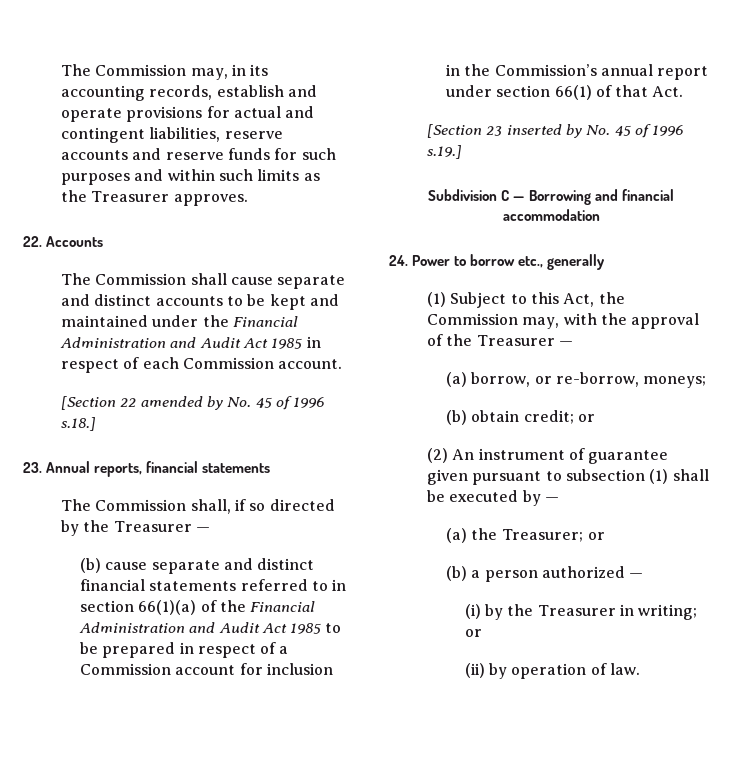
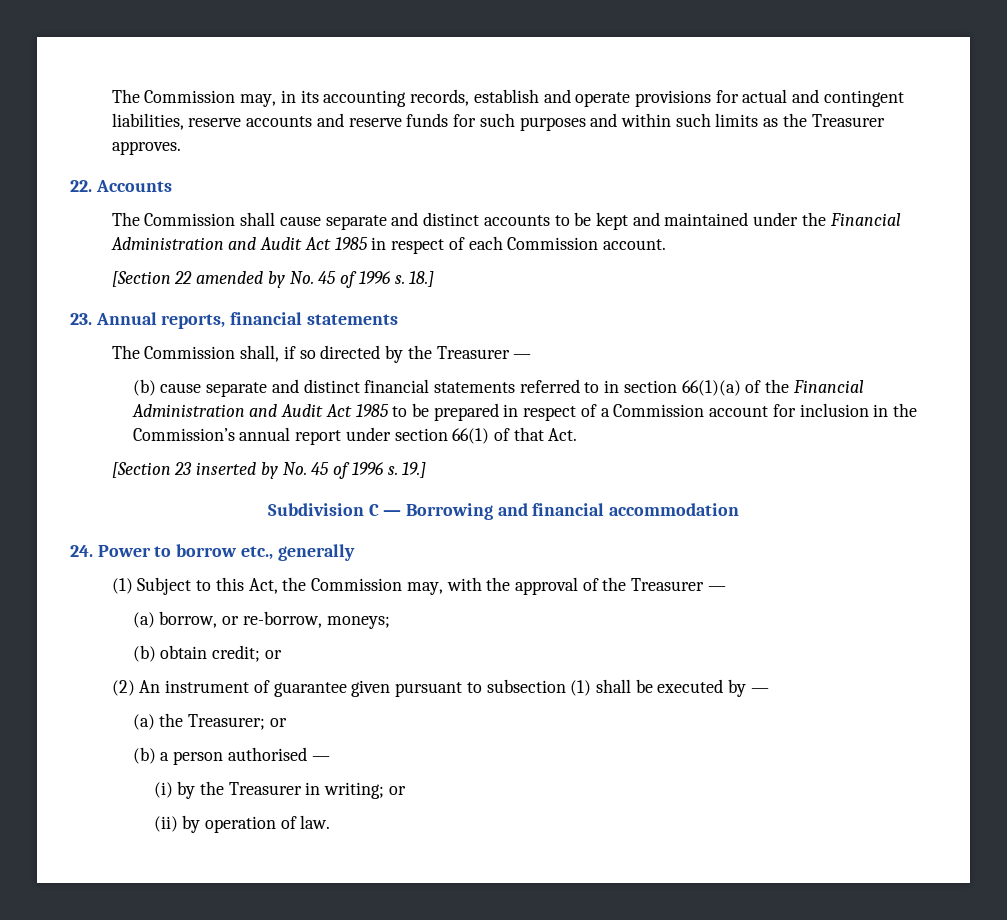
- [Section 22 amended by No. 45 of 1996 s.18.]
+ [Section 22 amended by No. 45 of 1996 s. 18.]
- [Section 23 inserted by No. 45 of 1996 s.19.]
+ [Section 23 inserted by No. 45 of 1996 s. 19.]
- (b) a person authorized —
+ (b) a person authorised —

